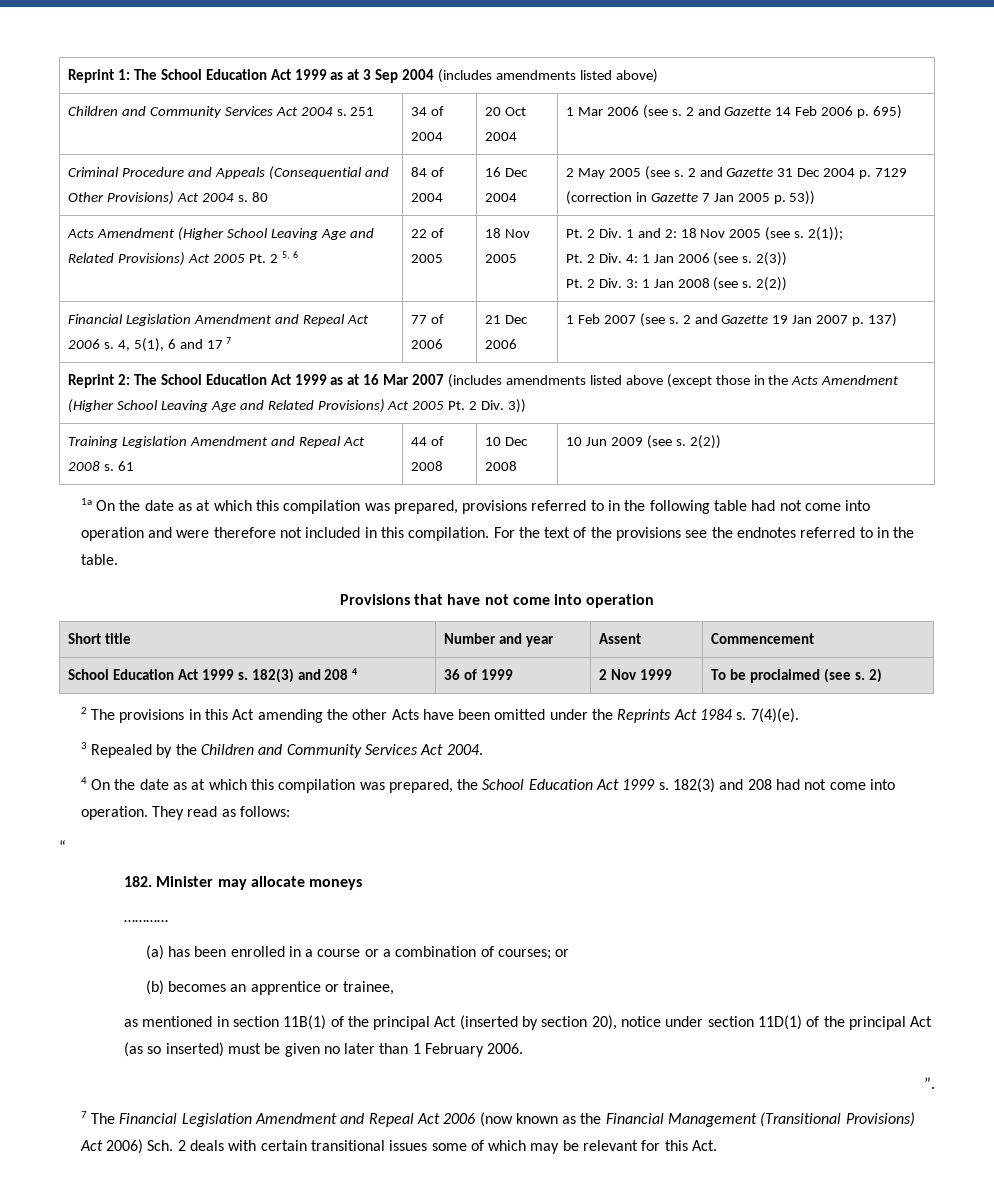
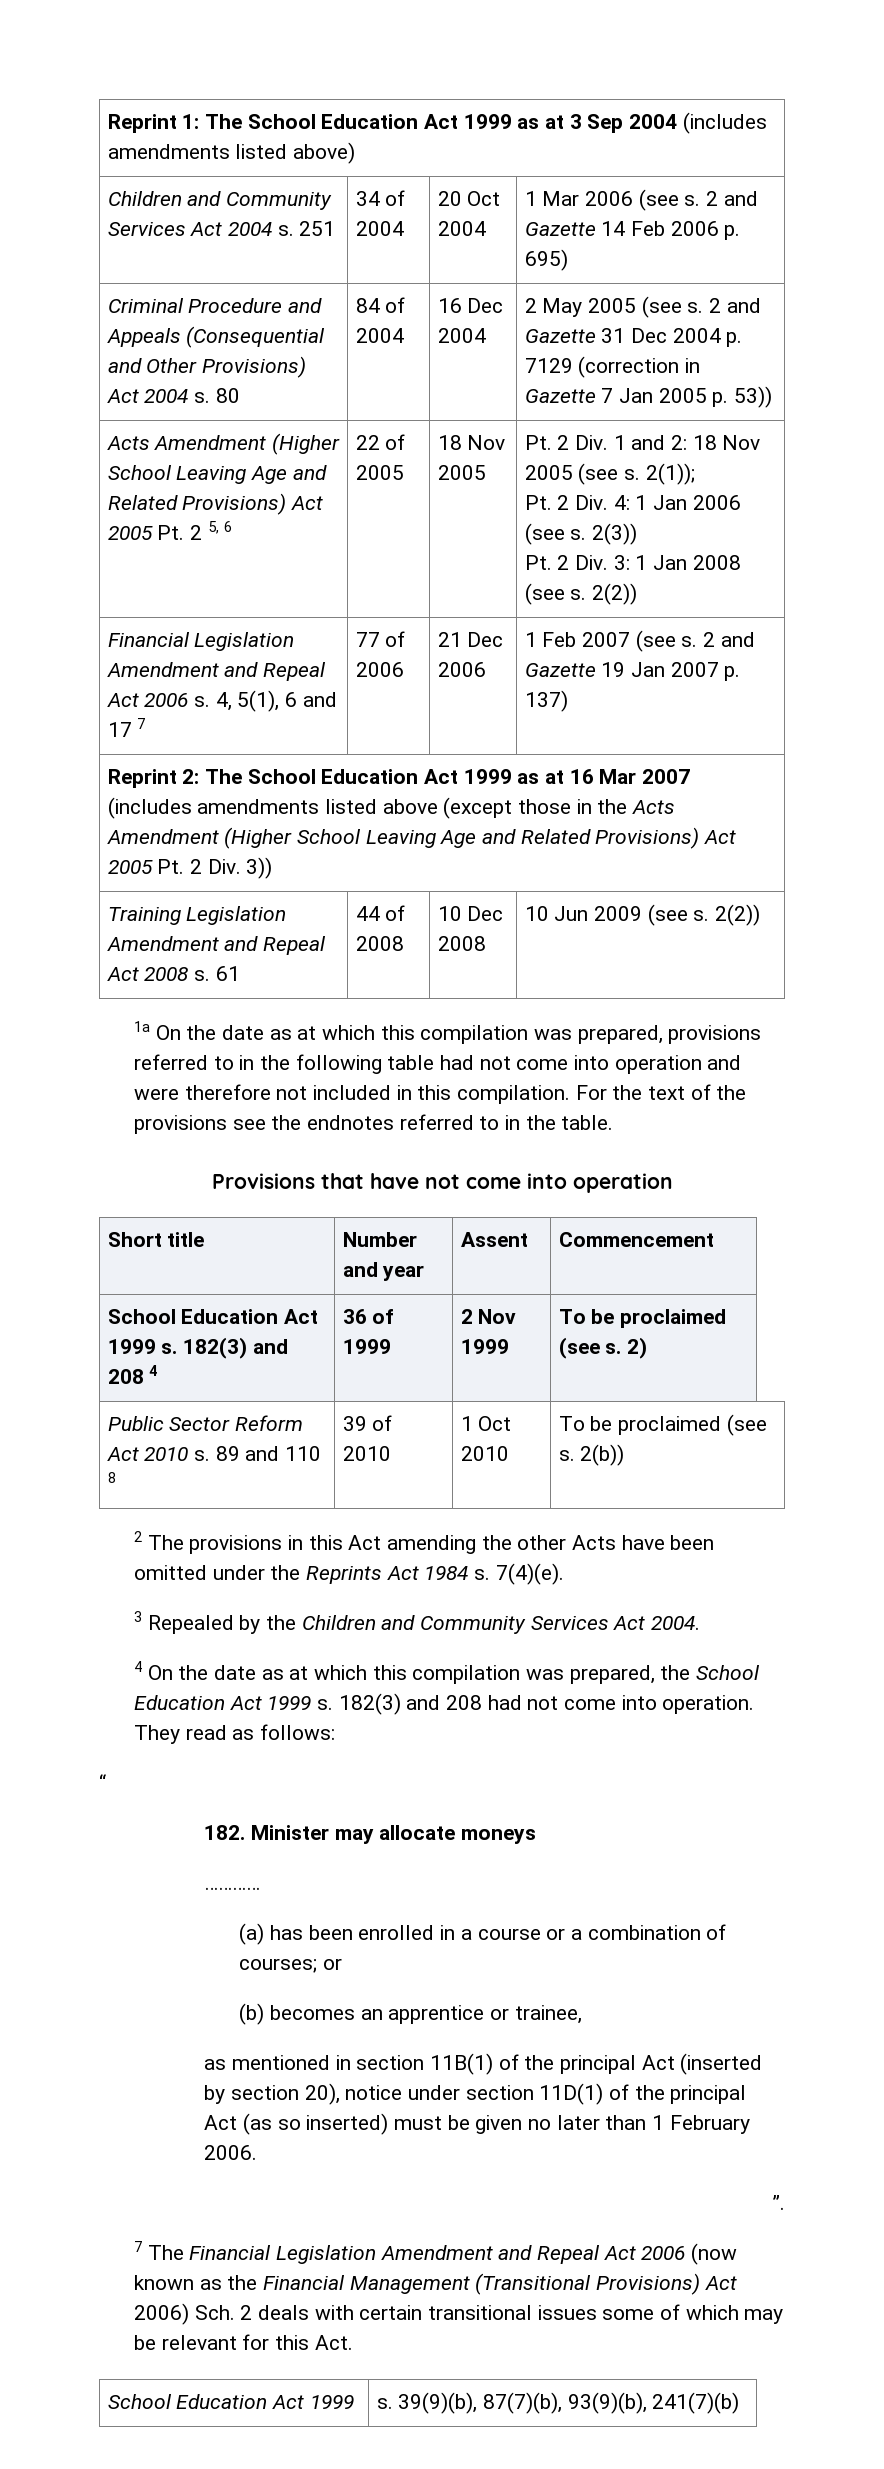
+ Public Sector Reform Act 2010 s. 89 and 110 8 | 39 of 2010 | 1 Oct 2010 | To be proclaimed (see s. 2(b))
+ School Education Act 1999 | s. 39(9)(b), 87(7)(b), 93(9)(b), 241(7)(b)

